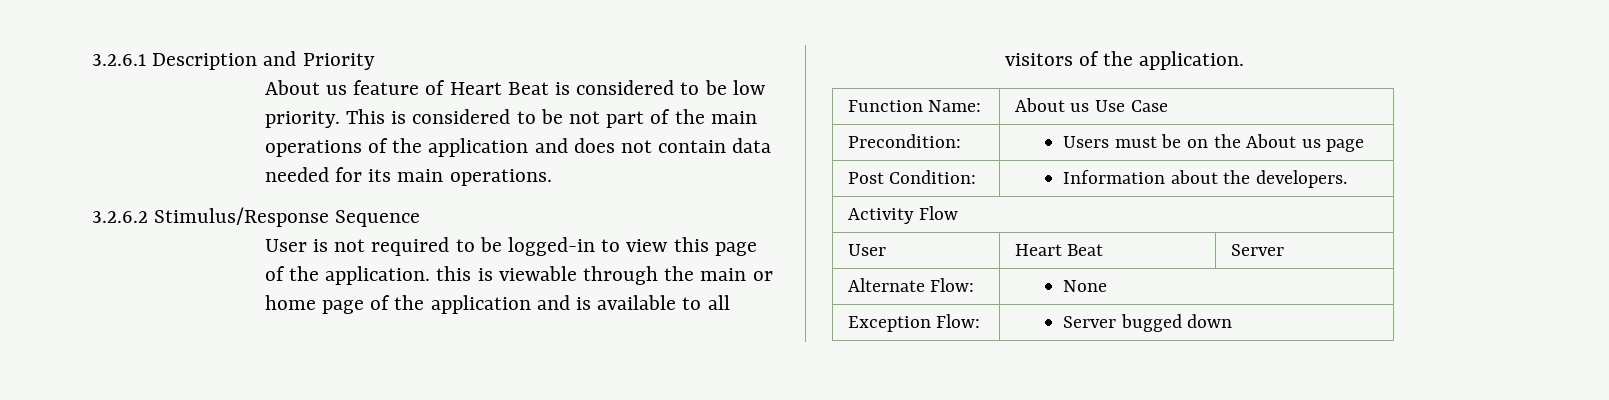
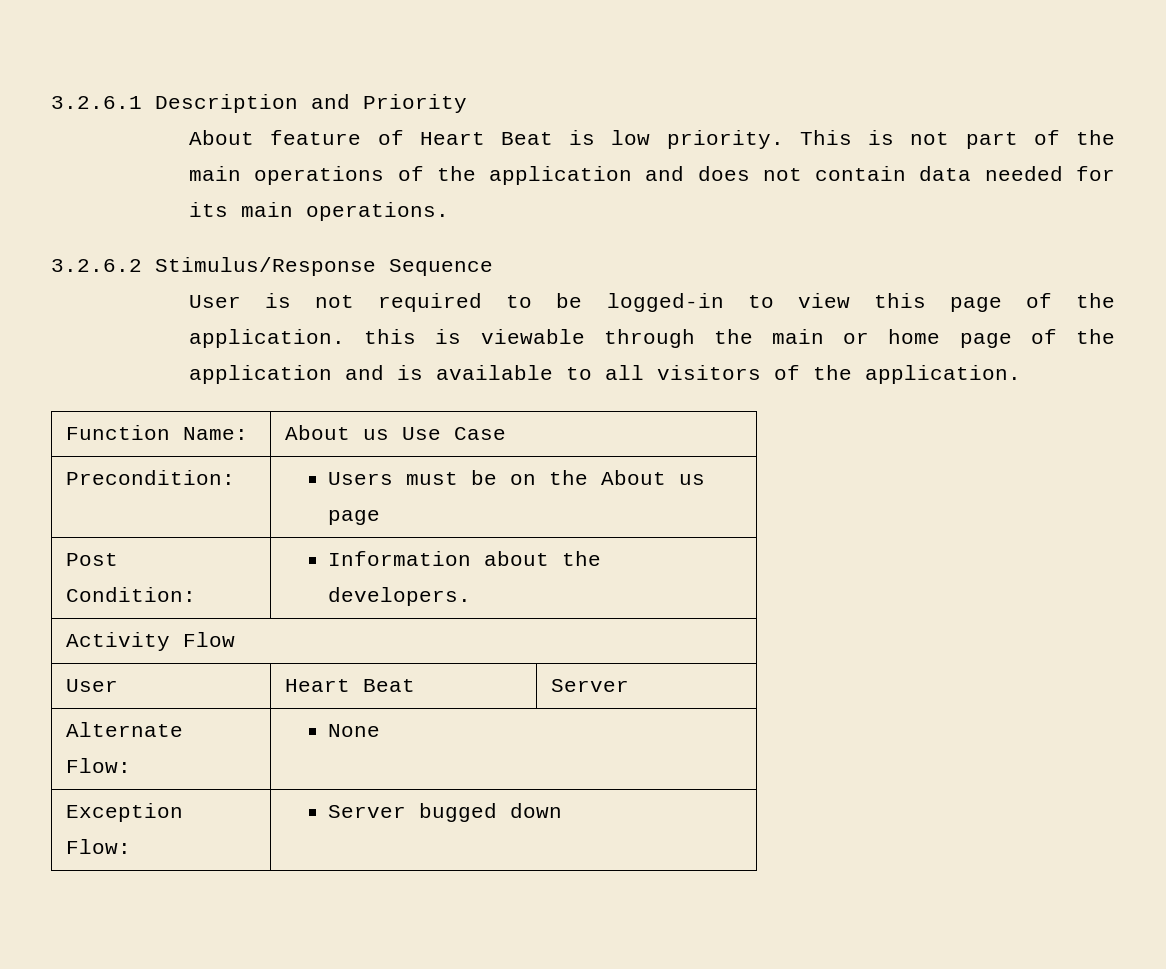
- About us feature of Heart Beat is considered to be low priority.
+ About feature of Heart Beat is low priority.
- This is considered to be not part of the main operations of the application and does not contain data needed for its main operations.
+ This is not part of the main operations of the application and does not contain data needed for its main operations.

